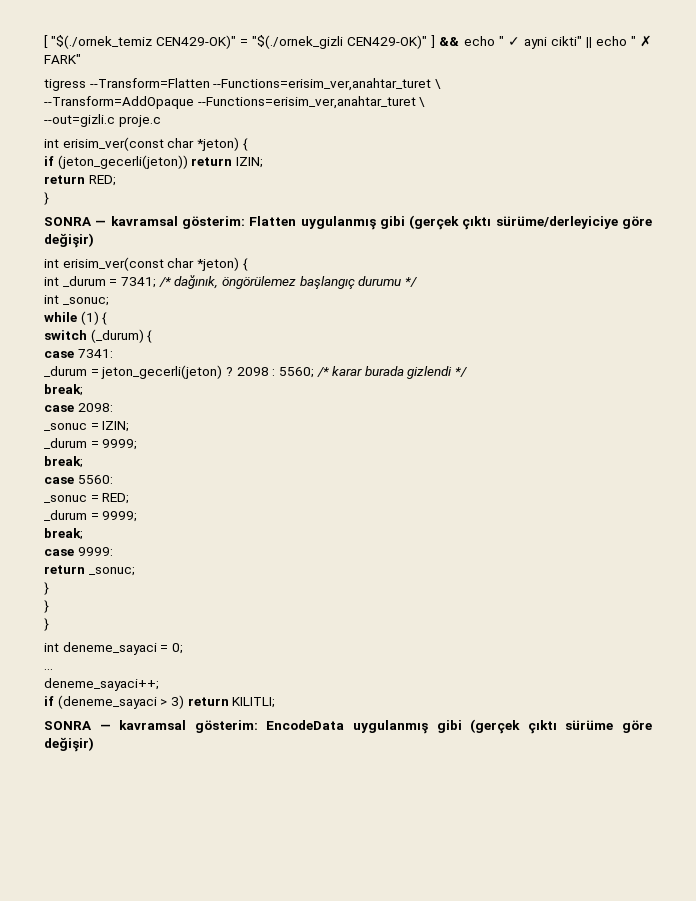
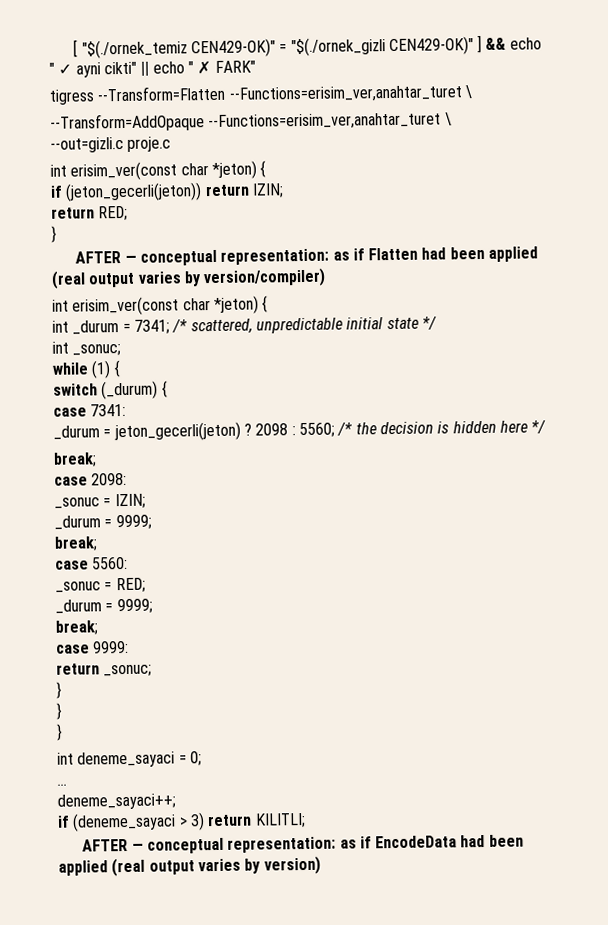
- SONRA — kavramsal gösterim: Flatten uygulanmış gibi (gerçek çıktı sürüme/derleyiciye göre değişir)
+ AFTER — conceptual representation: as if Flatten had been applied (real output varies by version/compiler)
- int _durum = 7341; /* dağınık, öngörülemez başlangıç durumu */
+ int _durum = 7341; /* scattered, unpredictable initial state */
- 2098 : 5560; /* karar burada gizlendi */
+ 2098 : 5560; /* the decision is hidden here */
- SONRA — kavramsal gösterim: EncodeData uygulanmış gibi (gerçek çıktı sürüme göre değişir)
+ AFTER — conceptual representation: as if EncodeData had been applied (real output varies by version)

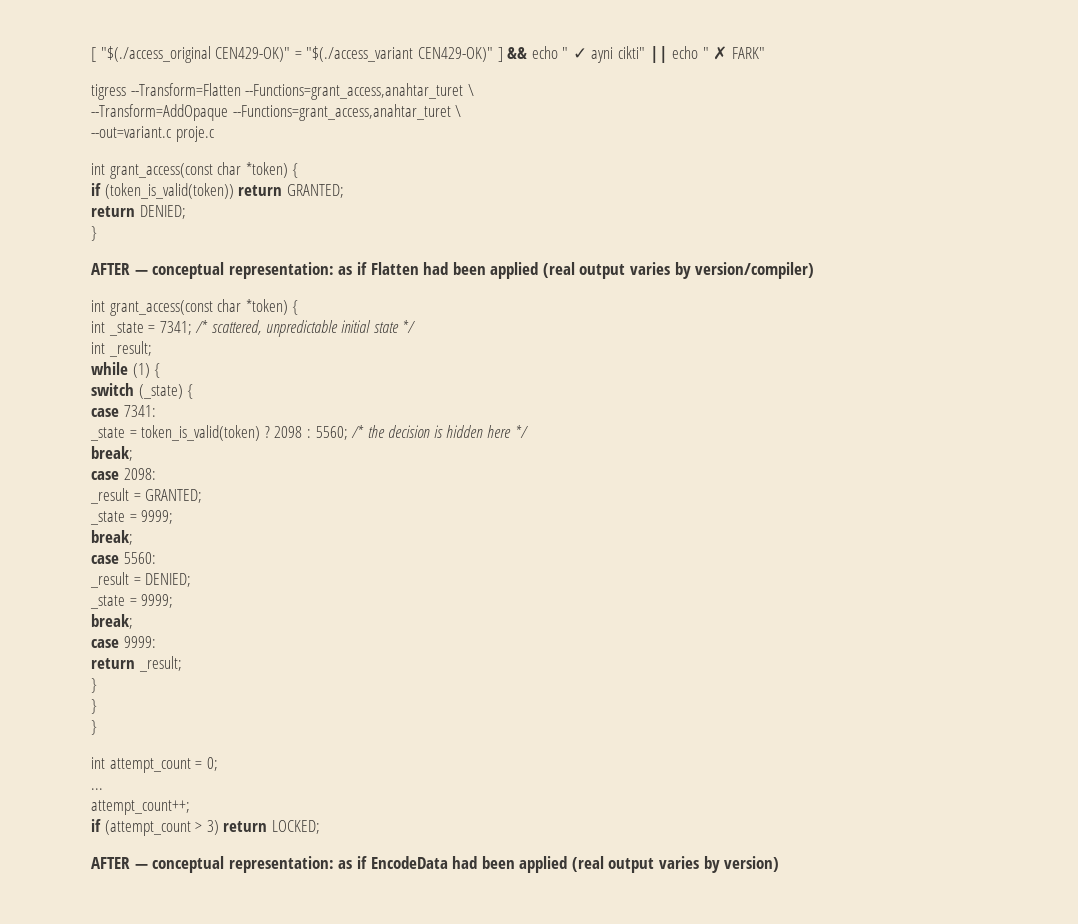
- [ "$(./ornek_temiz CEN429-OK)" = "$(./ornek_gizli CEN429-OK)" ] && echo " ✓ ayni cikti" || echo " ✗ FARK"
+ [ "$(./access_original CEN429-OK)" = "$(./access_variant CEN429-OK)" ] && echo " ✓ ayni cikti" || echo " ✗ FARK"
- tigress --Transform=Flatten --Functions=erisim_ver,anahtar_turet \
+ tigress --Transform=Flatten --Functions=grant_access,anahtar_turet \
- --Transform=AddOpaque --Functions=erisim_ver,anahtar_turet \
- --out=gizli.c proje.c
- int erisim_ver(const char *jeton) {
+ --Transform=AddOpaque --Functions=grant_access,anahtar_turet \
+ --out=variant.c proje.c
+ int grant_access(const char *token) {
- if (jeton_gecerli(jeton)) return IZIN;
- return RED;
+ if (token_is_valid(token)) return GRANTED;
+ return DENIED;
  AFTER — conceptual representation: as if Flatten had been applied (real output varies by version/compiler)
- int erisim_ver(const char *jeton) {
+ int grant_access(const char *token) {
- int _durum = 7341; /* scattered, unpredictable initial state */
+ int _state = 7341; /* scattered, unpredictable initial state */
- int _sonuc;
+ int _result;
- switch (_durum) {
+ switch (_state) {
- _durum = jeton_gecerli(jeton) ?
+ _state = token_is_valid(token) ?
- _sonuc = IZIN;
- _durum = 9999;
+ _result = GRANTED;
+ _state = 9999;
- _sonuc = RED;
- _durum = 9999;
+ _result = DENIED;
+ _state = 9999;
- return _sonuc;
+ return _result;
- int deneme_sayaci = 0;
+ int attempt_count = 0;
- deneme_sayaci++;
- if (deneme_sayaci > 3) return KILITLI;
+ attempt_count++;
+ if (attempt_count > 3) return LOCKED;

